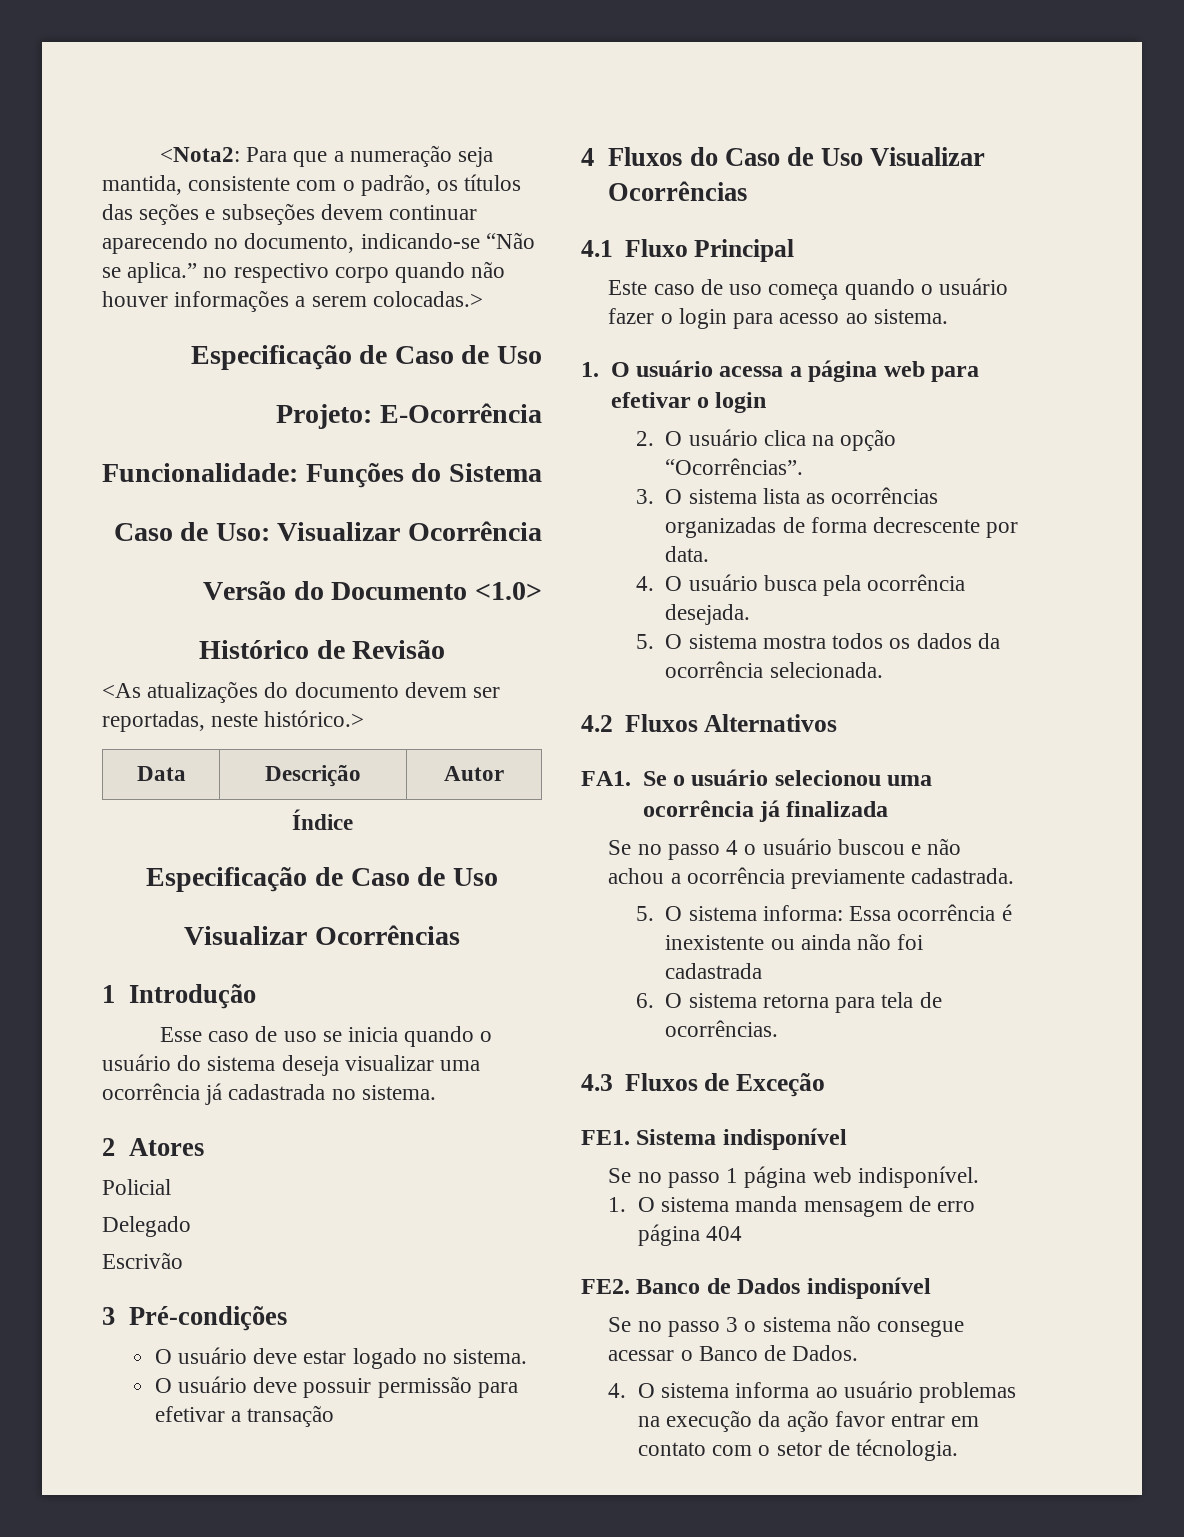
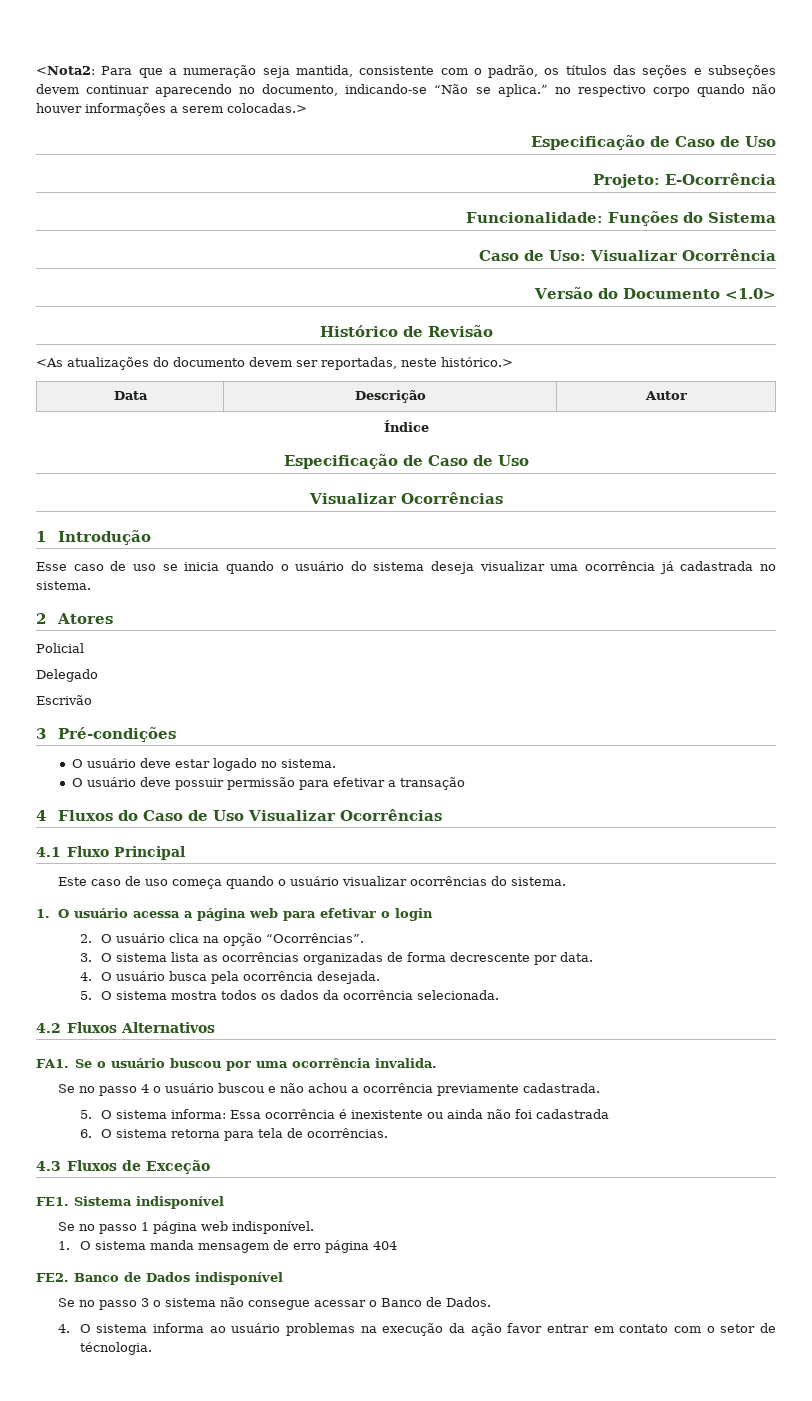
- Este caso de uso começa quando o usuário fazer o login para acesso ao sistema.
+ Este caso de uso começa quando o usuário visualizar ocorrências do sistema.
- FA1. Se o usuário selecionou uma ocorrência já finalizada
+ FA1. Se o usuário buscou por uma ocorrência invalida.

